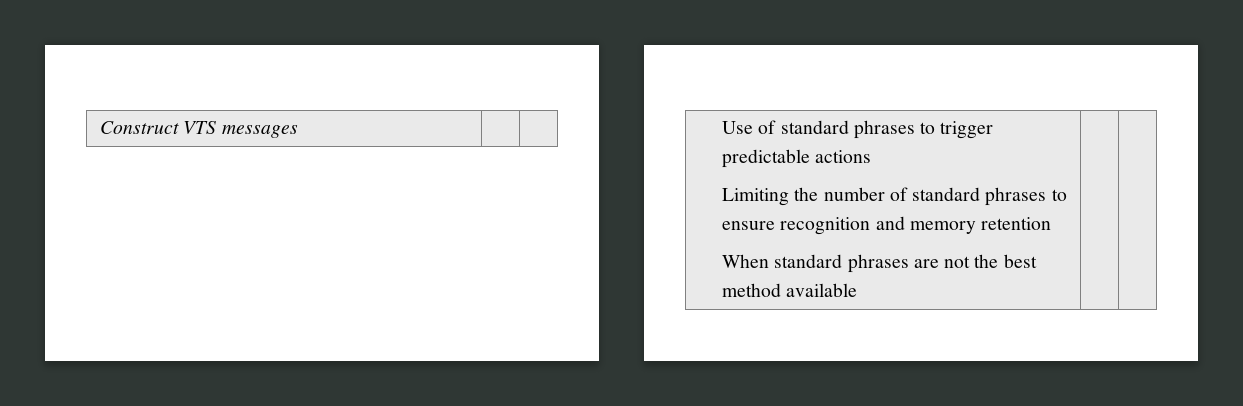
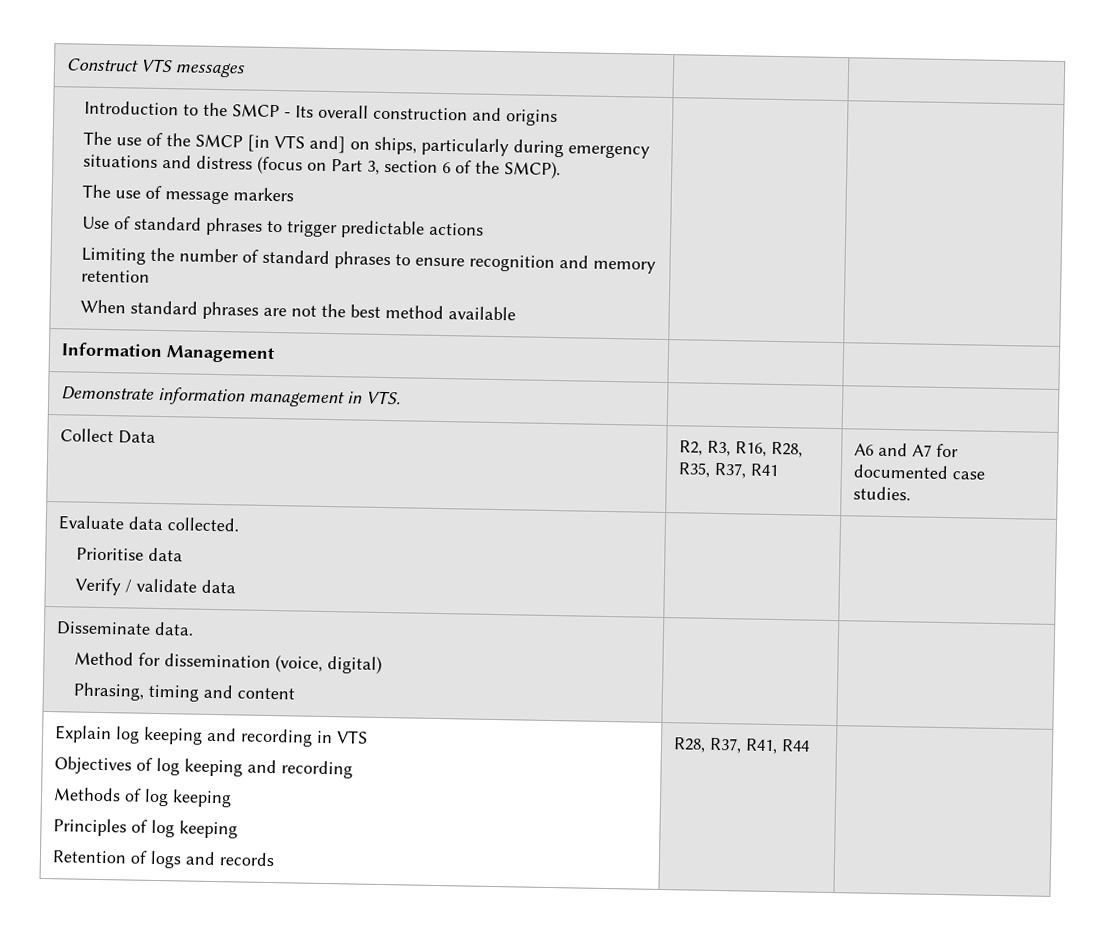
+ Introduction to the SMCP - Its overall construction and origins
+ The use of the SMCP [in VTS and] on ships, particularly during emergency situations and distress (focus on Part 3, section 6 of the SMCP).
+ The use of message markers
+ Information Management | |
+ Demonstrate information management in VTS. | |
+ Collect Data | R2, R3, R16, R28, R35, R37, R41 | A6 and A7 for documented case studies.
+ Evaluate data collected.
+ Prioritise data
+ Verify / validate data | |
+ Disseminate data.
+ Method for dissemination (voice, digital)
+ Phrasing, timing and content | |
+ Explain log keeping and recording in VTS
+ Objectives of log keeping and recording
+ Methods of log keeping
+ Principles of log keeping
+ Retention of logs and records | R28, R37, R41, R44 |

